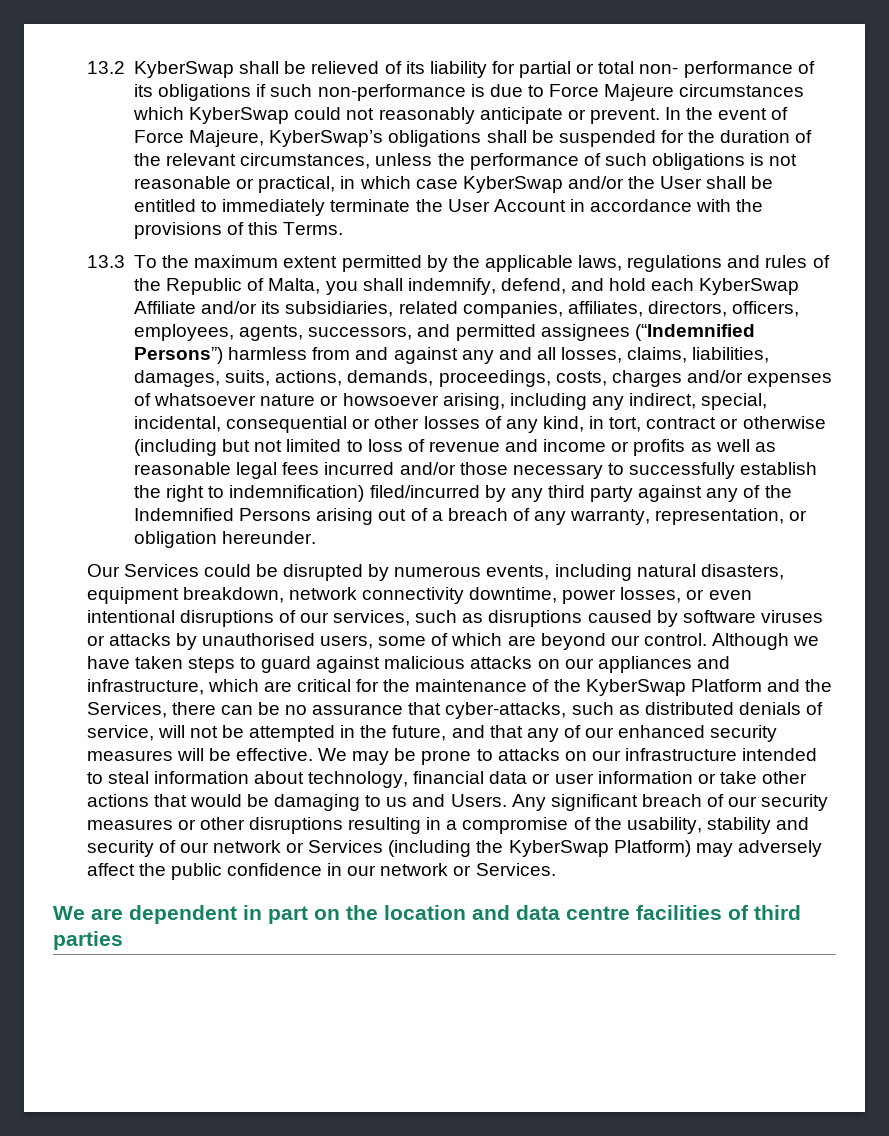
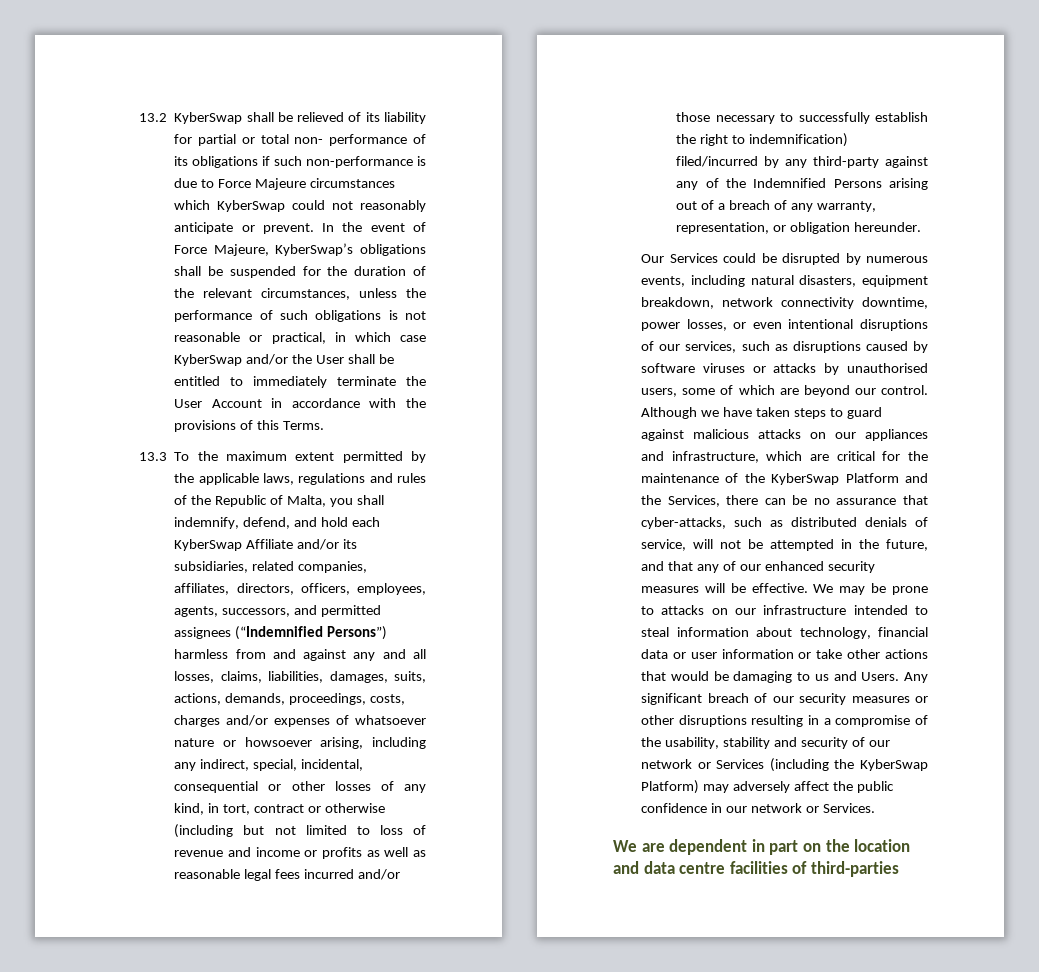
- 13.3 To the maximum extent permitted by the applicable laws, regulations and rules of the Republic of Malta, you shall indemnify, defend, and hold each KyberSwap Affiliate and/or its subsidiaries, related companies, affiliates, directors, officers, employees, agents, successors, and permitted assignees (“Indemnified Persons”) harmless from and against any and all losses, claims, liabilities, damages, suits, actions, demands, proceedings, costs, charges and/or expenses of whatsoever nature or howsoever arising, including any indirect, special, incidental, consequential or other losses of any kind, in tort, contract or otherwise (including but not limited to loss of revenue and income or profits as well as reasonable legal fees incurred and/or those necessary to successfully establish the right to indemnification) filed/incurred by any third party against any of the Indemnified Persons arising out of a breach of any warranty, representation, or obligation hereunder.
+ 13.3 To the maximum extent permitted by the applicable laws, regulations and rules of the Republic of Malta, you shall indemnify, defend, and hold each KyberSwap Affiliate and/or its subsidiaries, related companies, affiliates, directors, officers, employees, agents, successors, and permitted assignees (“Indemnified Persons”) harmless from and against any and all losses, claims, liabilities, damages, suits, actions, demands, proceedings, costs, charges and/or expenses of whatsoever nature or howsoever arising, including any indirect, special, incidental, consequential or other losses of any kind, in tort, contract or otherwise (including but not limited to loss of revenue and income or profits as well as reasonable legal fees incurred and/or those necessary to successfully establish the right to indemnification) filed/incurred by any third-party against any of the Indemnified Persons arising out of a breach of any warranty, representation, or obligation hereunder.
- We are dependent in part on the location and data centre facilities of third parties
+ We are dependent in part on the location and data centre facilities of third-parties

